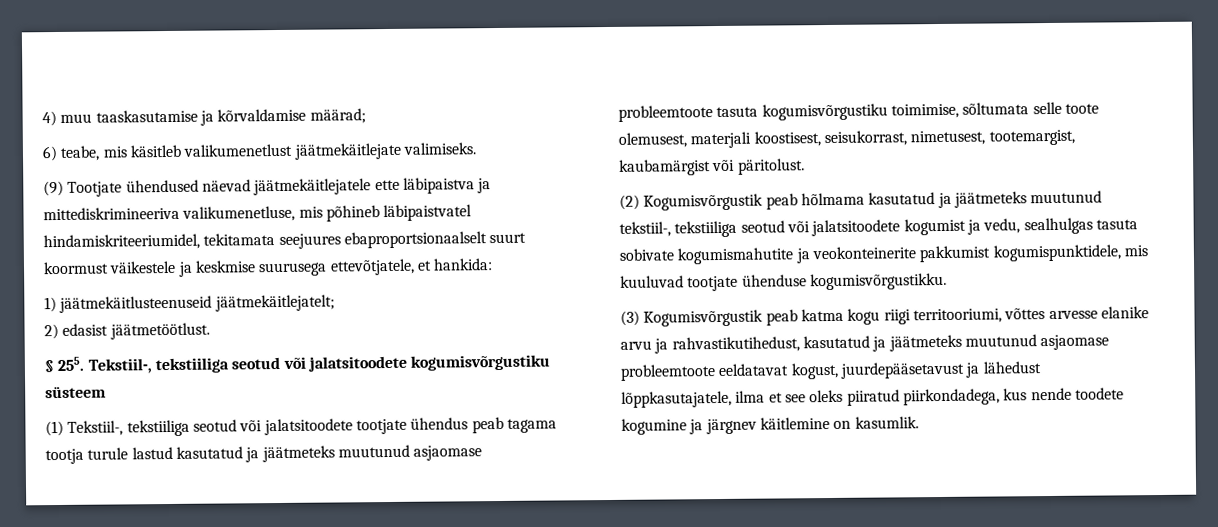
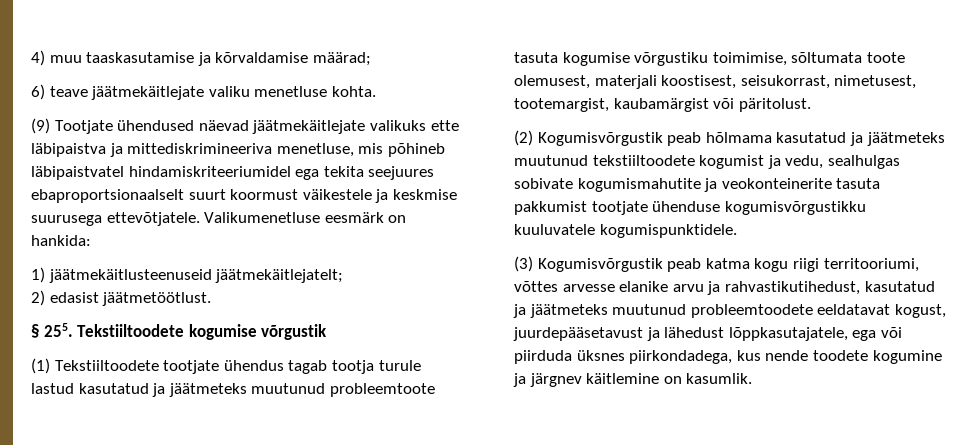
- 6) teabe, mis käsitleb valikumenetlust jäätmekäitlejate valimiseks.
+ 6) teave jäätmekäitlejate valiku menetluse kohta.
- (9) Tootjate ühendused näevad jäätmekäitlejatele ette läbipaistva ja mittediskrimineeriva valikumenetluse, mis põhineb läbipaistvatel hindamiskriteeriumidel, tekitamata seejuures ebaproportsionaalselt suurt koormust väikestele ja keskmise suurusega ettevõtjatele, et hankida:
+ (9) Tootjate ühendused näevad jäätmekäitlejate valikuks ette läbipaistva ja mittediskrimineeriva menetluse, mis põhineb läbipaistvatel hindamiskriteeriumidel ega tekita seejuures ebaproportsionaalselt suurt koormust väikestele ja keskmise suurusega ettevõtjatele. Valikumenetluse eesmärk on hankida:
- § 255. Tekstiil-, tekstiiliga seotud või jalatsitoodete kogumisvõrgustiku süsteem
- (1) Tekstiil-, tekstiiliga seotud või jalatsitoodete tootjate ühendus peab tagama tootja turule lastud kasutatud ja jäätmeteks muutunud asjaomase probleemtoote tasuta kogumisvõrgustiku toimimise, sõltumata selle toote olemusest, materjali koostisest, seisukorrast, nimetusest, tootemargist, kaubamärgist või päritolust.
+ § 255. Tekstiiltoodete kogumise võrgustik
+ (1) Tekstiiltoodete tootjate ühendus tagab tootja turule lastud kasutatud ja jäätmeteks muutunud probleemtoote tasuta kogumise võrgustiku toimimise, sõltumata toote olemusest, materjali koostisest, seisukorrast, nimetusest, tootemargist, kaubamärgist või päritolust.
- (2) Kogumisvõrgustik peab hõlmama kasutatud ja jäätmeteks muutunud tekstiil-, tekstiiliga seotud või jalatsitoodete kogumist ja vedu, sealhulgas tasuta sobivate kogumismahutite ja veokonteinerite pakkumist kogumispunktidele, mis kuuluvad tootjate ühenduse kogumisvõrgustikku.
+ (2) Kogumisvõrgustik peab hõlmama kasutatud ja jäätmeteks muutunud tekstiiltoodete kogumist ja vedu, sealhulgas sobivate kogumismahutite ja veokonteinerite tasuta pakkumist tootjate ühenduse kogumisvõrgustikku kuuluvatele kogumispunktidele.
- (3) Kogumisvõrgustik peab katma kogu riigi territooriumi, võttes arvesse elanike arvu ja rahvastikutihedust, kasutatud ja jäätmeteks muutunud asjaomase probleemtoote eeldatavat kogust, juurdepääsetavust ja lähedust lõppkasutajatele, ilma et see oleks piiratud piirkondadega, kus nende toodete kogumine ja järgnev käitlemine on kasumlik.
+ (3) Kogumisvõrgustik peab katma kogu riigi territooriumi, võttes arvesse elanike arvu ja rahvastikutihedust, kasutatud ja jäätmeteks muutunud probleemtoodete eeldatavat kogust, juurdepääsetavust ja lähedust lõppkasutajatele, ega või piirduda üksnes piirkondadega, kus nende toodete kogumine ja järgnev käitlemine on kasumlik.

